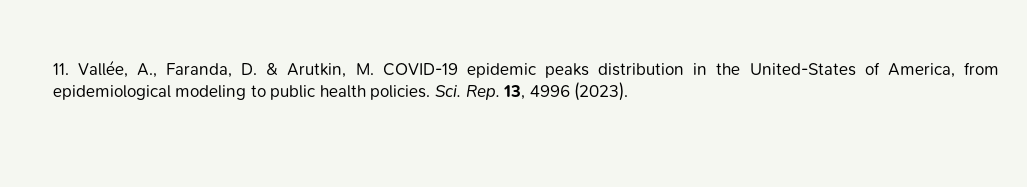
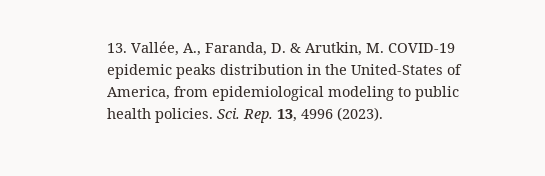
- 11. Vallée, A., Faranda, D. & Arutkin, M. COVID-19 epidemic peaks distribution in the United-States of America, from epidemiological modeling to public health policies.
+ 13. Vallée, A., Faranda, D. & Arutkin, M. COVID-19 epidemic peaks distribution in the United-States of America, from epidemiological modeling to public health policies.

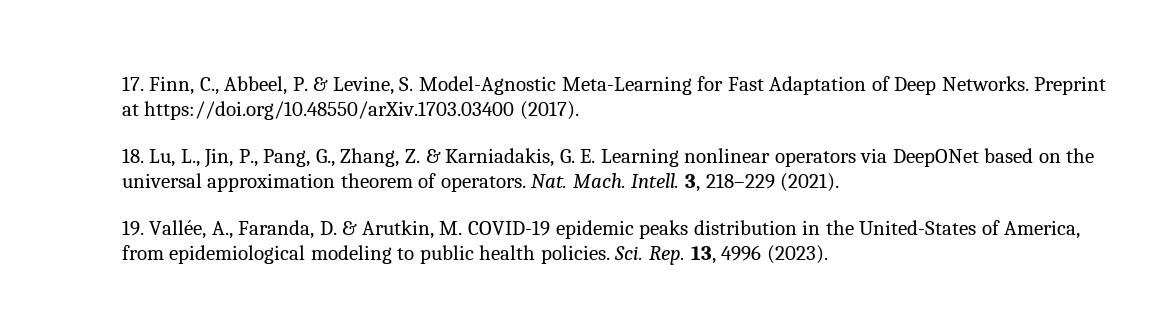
- 13. Vallée, A., Faranda, D. & Arutkin, M. COVID-19 epidemic peaks distribution in the United-States of America, from epidemiological modeling to public health policies.
+ 17. Finn, C., Abbeel, P. & Levine, S. Model-Agnostic Meta-Learning for Fast Adaptation of Deep Networks. Preprint at https://doi.org/10.48550/arXiv.1703.03400 (2017).
+ 18. Lu, L., Jin, P., Pang, G., Zhang, Z. & Karniadakis, G. E. Learning nonlinear operators via DeepONet based on the universal approximation theorem of operators. Nat. Mach. Intell. 3, 218–229 (2021).
+ 19. Vallée, A., Faranda, D. & Arutkin, M. COVID-19 epidemic peaks distribution in the United-States of America, from epidemiological modeling to public health policies.

